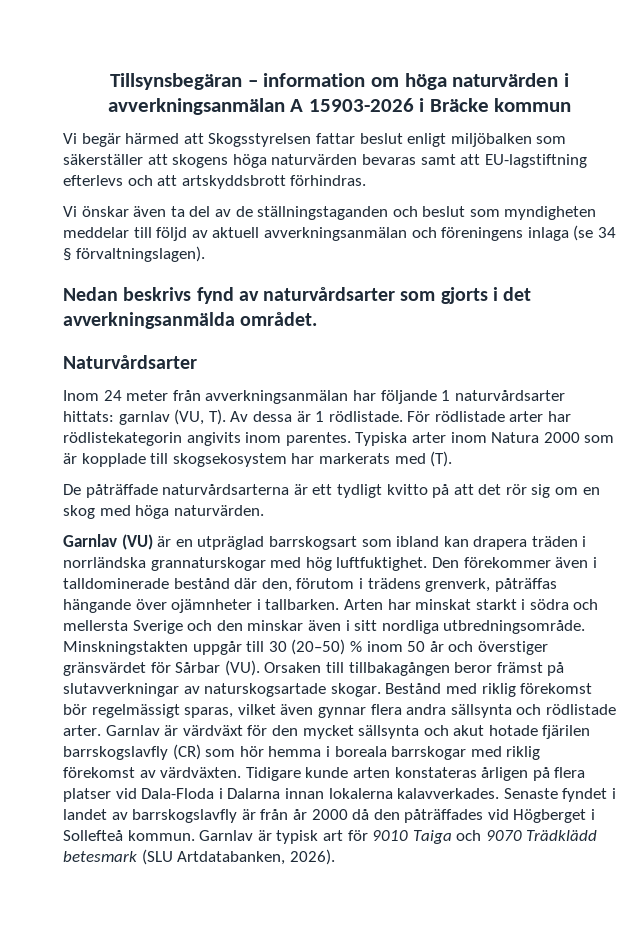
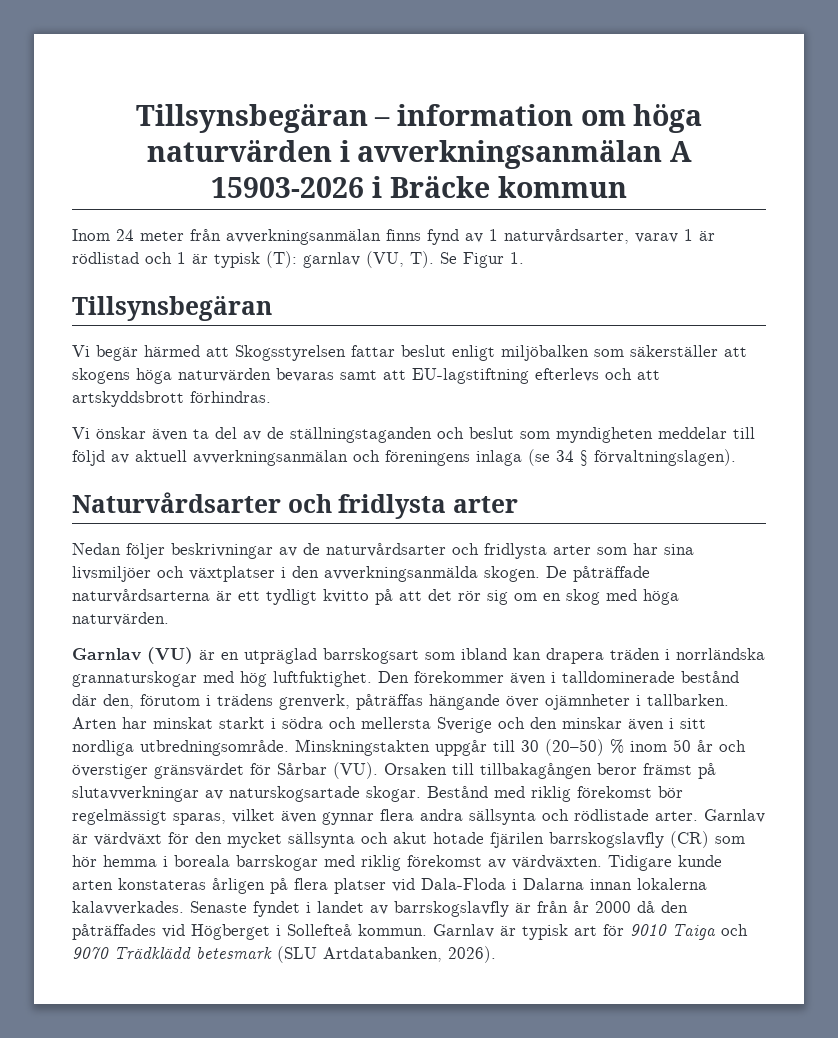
+ Inom 24 meter från avverkningsanmälan finns fynd av 1 naturvårdsarter, varav 1 är rödlistad och 1 är typisk (T): garnlav (VU, T). Se Figur 1.
+ Tillsynsbegäran
- Nedan beskrivs fynd av naturvårdsarter som gjorts i det avverkningsanmälda området.
- Naturvårdsarter
- Inom 24 meter från avverkningsanmälan har följande 1 naturvårdsarter hittats: garnlav (VU, T). Av dessa är 1 rödlistade. För rödlistade arter har rödlistekategorin angivits inom parentes. Typiska arter inom Natura 2000 som är kopplade till skogsekosystem har markerats med (T).
- De påträffade naturvårdsarterna är ett tydligt kvitto på att det rör sig om en skog med höga naturvärden.
+ Naturvårdsarter och fridlysta arter
+ Nedan följer beskrivningar av de naturvårdsarter och fridlysta arter som har sina livsmiljöer och växtplatser i den avverkningsanmälda skogen. De påträffade naturvårdsarterna är ett tydligt kvitto på att det rör sig om en skog med höga naturvärden.

